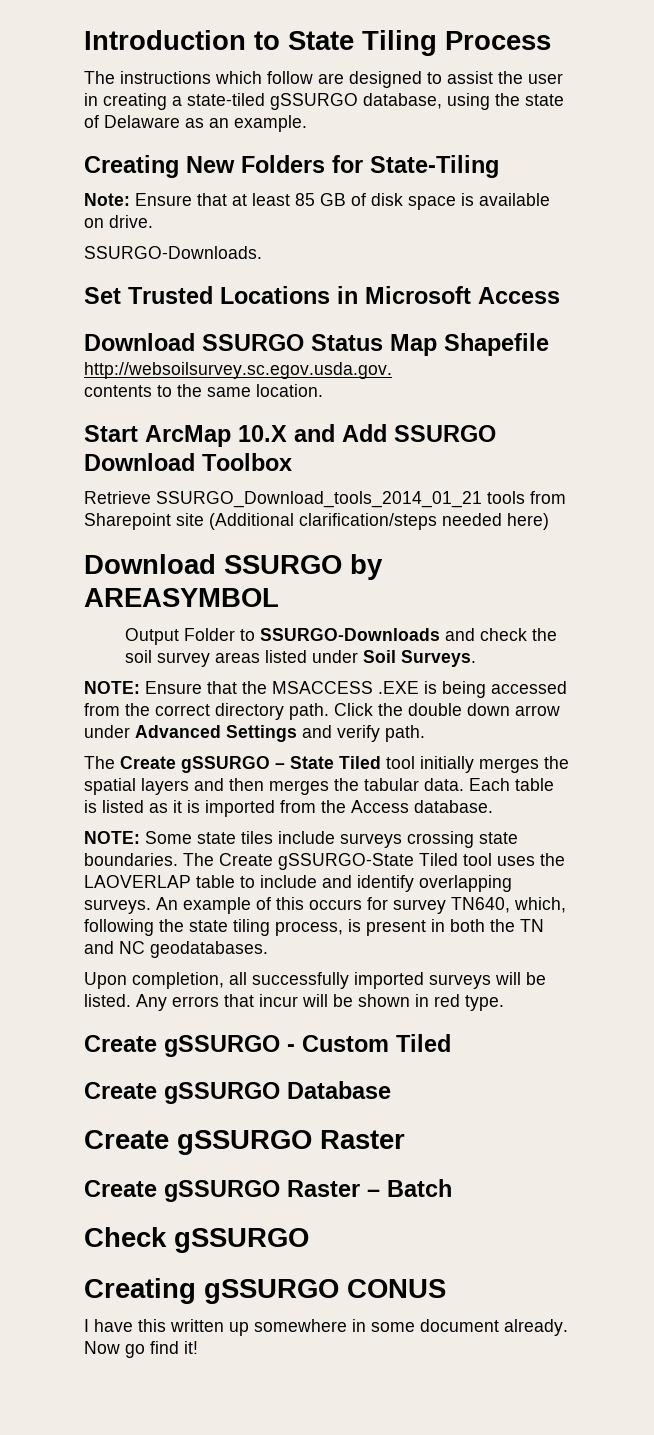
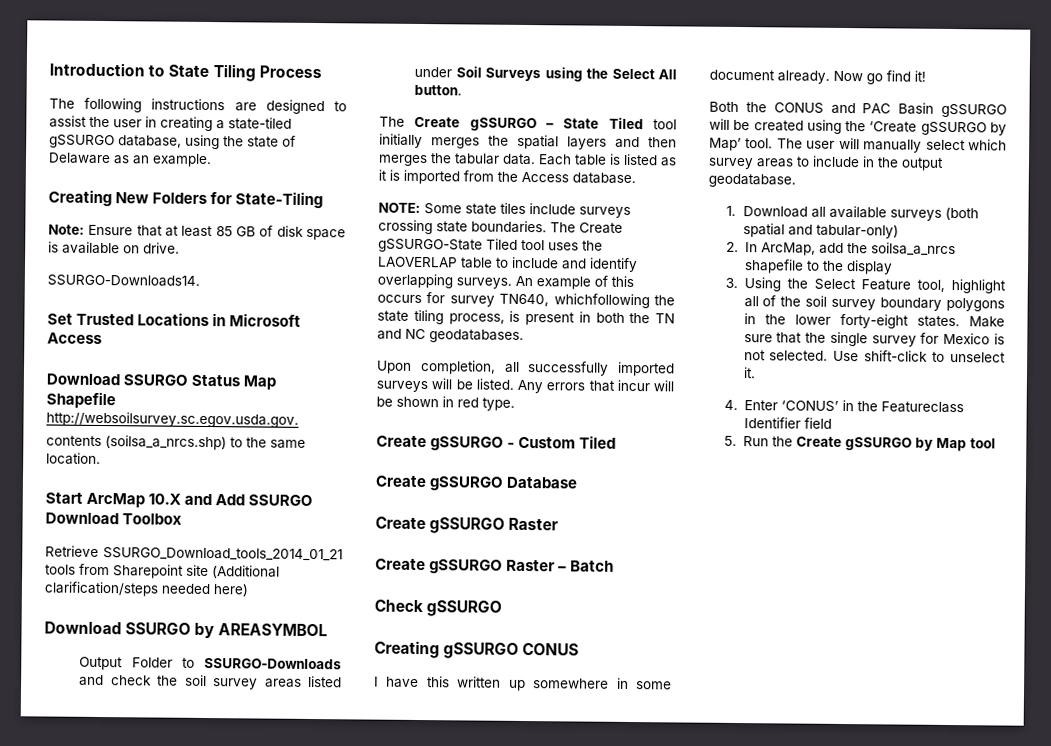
- The instructions which follow are designed to assist the user in creating a state-tiled gSSURGO database, using the state of Delaware as an example.
+ The following instructions are designed to assist the user in creating a state-tiled gSSURGO database, using the state of Delaware as an example.
- SSURGO-Downloads.
+ SSURGO-Downloads14.
- contents to the same location.
+ contents (soilsa_a_nrcs.shp) to the same location.
- Output Folder to SSURGO-Downloads and check the soil survey areas listed under Soil Surveys.
- NOTE: Ensure that the MSACCESS .EXE is being accessed from the correct directory path. Click the double down arrow under Advanced Settings and verify path.
+ Output Folder to SSURGO-Downloads and check the soil survey areas listed under Soil Surveys using the Select All button.
- An example of this occurs for survey TN640, which, following the state tiling process, is present in both the TN and NC geodatabases.
+ An example of this occurs for survey TN640, whichfollowing the state tiling process, is present in both the TN and NC geodatabases.
+ Both the CONUS and PAC Basin gSSURGO will be created using the ‘Create gSSURGO by Map’ tool. The user will manually select which survey areas to include in the output geodatabase.
+ 1. Download all available surveys (both spatial and tabular-only)
+ 2. In ArcMap, add the soilsa_a_nrcs shapefile to the display
+ 3. Using the Select Feature tool, highlight all of the soil survey boundary polygons in the lower forty-eight states. Make sure that the single survey for Mexico is not selected. Use shift-click to unselect it.
+ 4. Enter ‘CONUS’ in the Featureclass Identifier field
+ 5. Run the Create gSSURGO by Map tool

